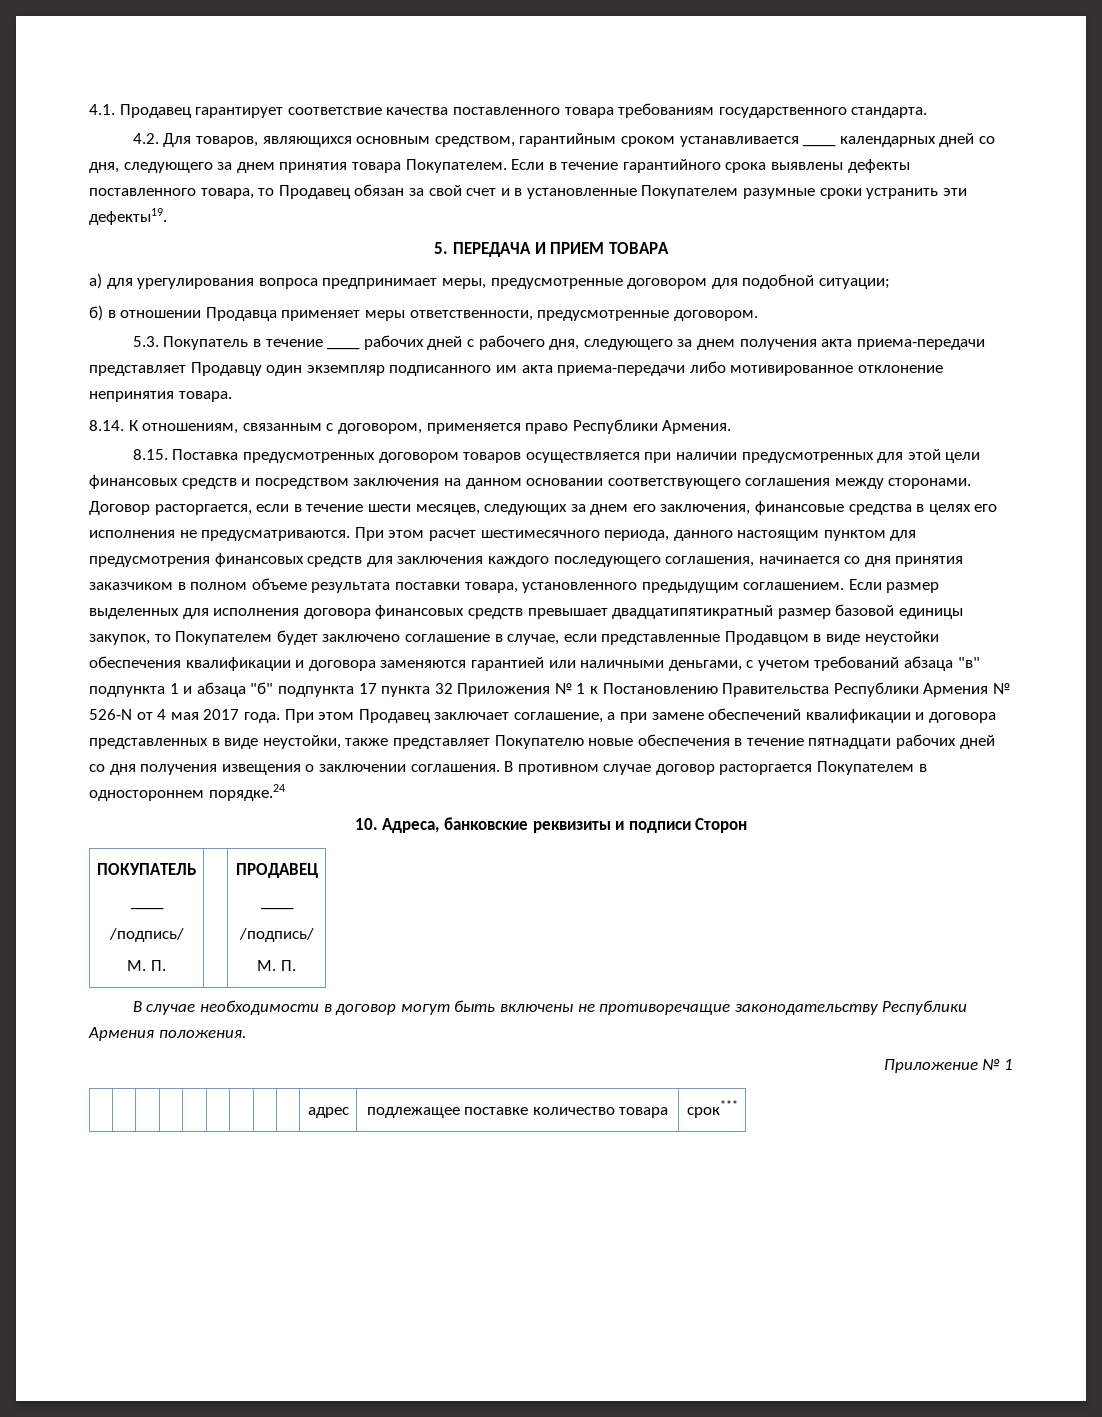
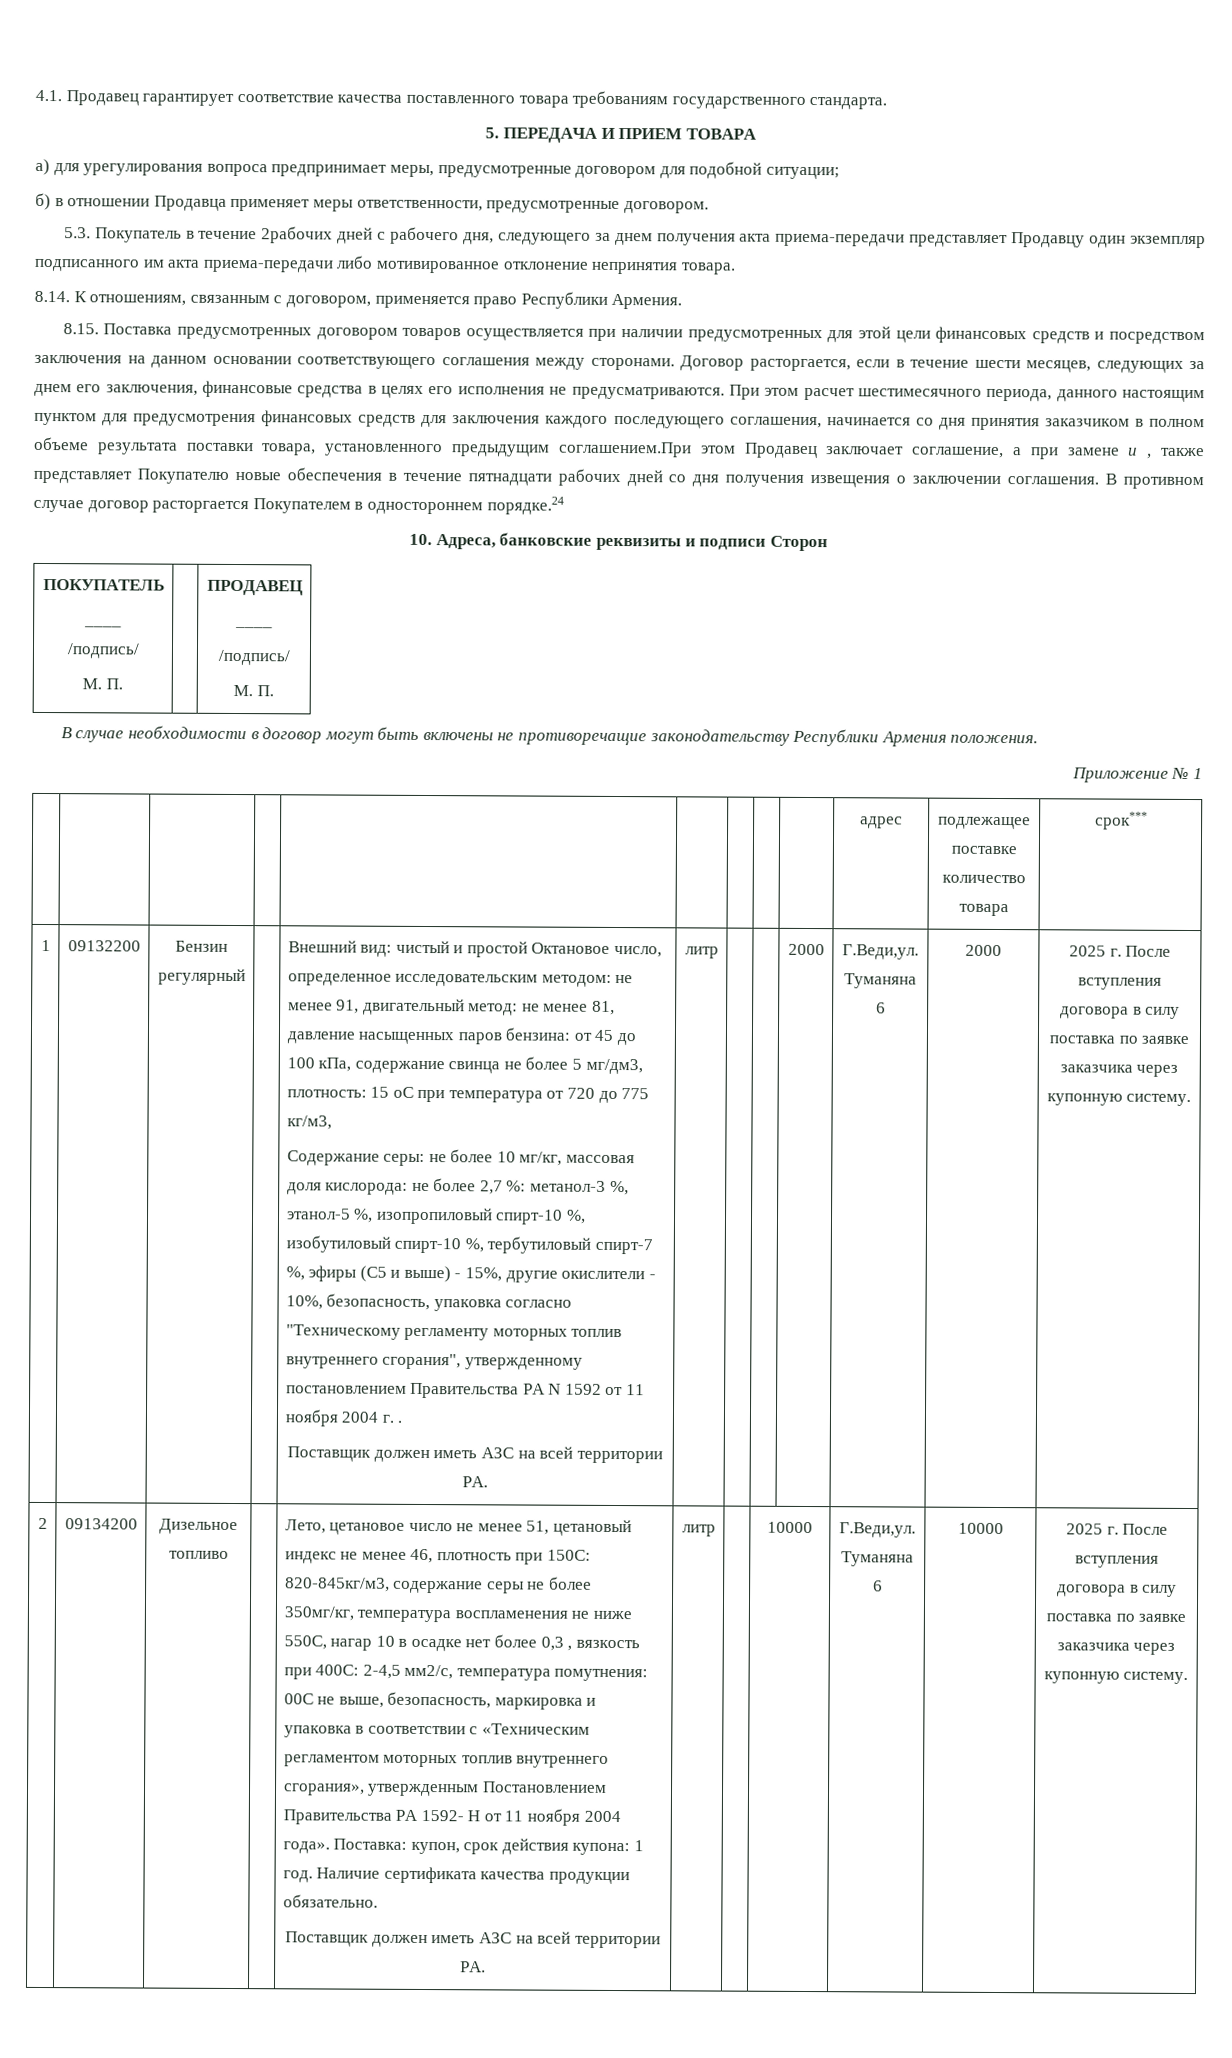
- 4.2. Для товаров, являющихся основным средством, гарантийным сроком устанавливается ____ календарных дней со дня, следующего за днем принятия товара Покупателем. Если в течение гарантийного срока выявлены дефекты поставленного товара, то Продавец обязан за свой счет и в установленные Покупателем разумные сроки устранить эти дефекты19.
- 5.3. Покупатель в течение ____ рабочих дней с рабочего дня, следующего за днем получения акта приема-передачи представляет Продавцу один экземпляр подписанного им акта приема-передачи либо мотивированное отклонение непринятия товара.
+ 5.3. Покупатель в течение 2рабочих дней с рабочего дня, следующего за днем получения акта приема-передачи представляет Продавцу один экземпляр подписанного им акта приема-передачи либо мотивированное отклонение непринятия товара.
- При этом расчет шестимесячного периода, данного настоящим пунктом для предусмотрения финансовых средств для заключения каждого последующего соглашения, начинается со дня принятия заказчиком в полном объеме результата поставки товара, установленного предыдущим соглашением. Если размер выделенных для исполнения договора финансовых средств превышает двадцатипятикратный размер базовой единицы закупок, то Покупателем будет заключенo соглашение в случае, если представленные Продавцом в виде неустойки обеспечения квалификации и договора заменяются гарантией или наличными деньгами, с учетом требований абзаца "в" подпункта 1 и абзаца "б" подпункта 17 пункта 32 Приложения № 1 к Постановлению Правительства Республики Армения № 526-N от 4 мая 2017 года. При этом Продавец заключает соглашение, а при замене обеспечений квалификации и договора представленных в виде неустойки, также представляет Покупателю новые обеспечения в течение пятнадцати рабочих дней со дня получения извещения о заключении соглашения.
+ При этом расчет шестимесячного периода, данного настоящим пунктом для предусмотрения финансовых средств для заключения каждого последующего соглашения, начинается со дня принятия заказчиком в полном объеме результата поставки товара, установленного предыдущим соглашением.При этом Продавец заключает соглашение, а при замене и , также представляет Покупателю новые обеспечения в течение пятнадцати рабочих дней со дня получения извещения о заключении соглашения.
+ 1 | 09132200 | Бензин регулярный | | Внешний вид: чистый и простой Октановое число, определенное исследовательским методом: не менее 91, двигательный метод: не менее 81, давление насыщенных паров бензина: от 45 до 100 кПа, содержание свинца не более 5 мг/дм3, плотность: 15 оС при температура от 720 до 775 кг/м3,
+ Содержание серы: не более 10 мг/кг, массовая доля кислорода: не более 2,7 %: метанол-3 %, этанол-5 %, изопропиловый спирт-10 %, изобутиловый спирт-10 %, тербутиловый спирт-7 %, эфиры (С5 и выше) - 15%, другие окислители - 10%, безопасность, упаковка согласно "Техническому регламенту моторных топлив внутреннего сгорания", утвержденному постановлением Правительства РА N 1592 от 11 ноября 2004 г. .
+ Поставщик должен иметь АЗС на всей территории РА. | литр | | | 2000 | Г.Веди,ул. Туманяна 6 | 2000 | 2025 г. После вступления договора в силу поставка по заявке заказчика через купонную систему.
+ 2 | 09134200 | Дизельное топливо | | Лето, цетановое число не менее 51, цетановый индекс не менее 46, плотность при 150С: 820-845кг/м3, содержание серы не более 350мг/кг, температура воспламенения не ниже 550С, нагар 10 в осадке нет более 0,3 , вязкость при 400С: 2-4,5 мм2/с, температура помутнения: 00С не выше, безопасность, маркировка и упаковка в соответствии с «Техническим регламентом моторных топлив внутреннего сгорания», утвержденным Постановлением Правительства РА 1592- Н от 11 ноября 2004 года». Поставка: купон, срок действия купона: 1 год. Наличие сертификата качества продукции обязательно.
+ Поставщик должен иметь АЗС на всей территории РА. | литр | | 10000 | Г.Веди,ул. Туманяна 6 | 10000 | 2025 г. После вступления договора в силу поставка по заявке заказчика через купонную систему.

